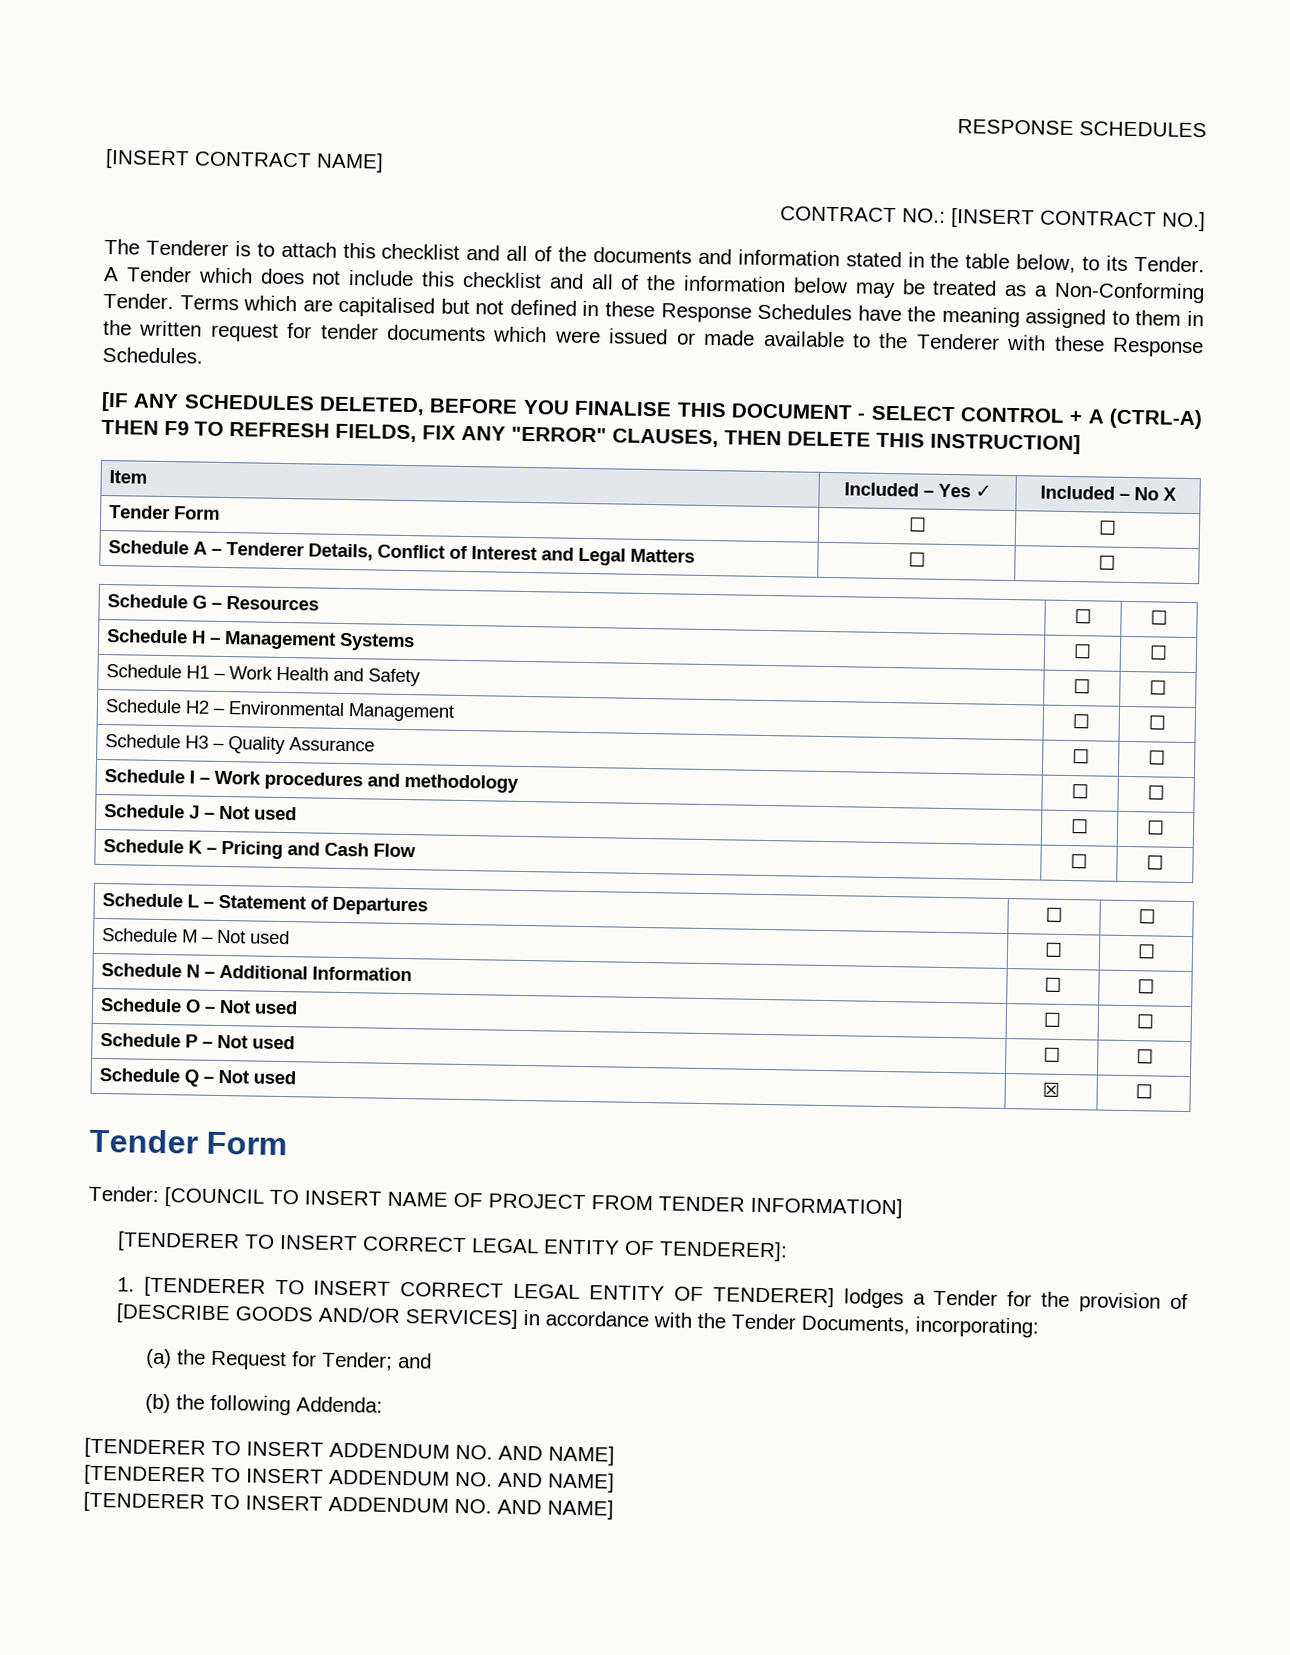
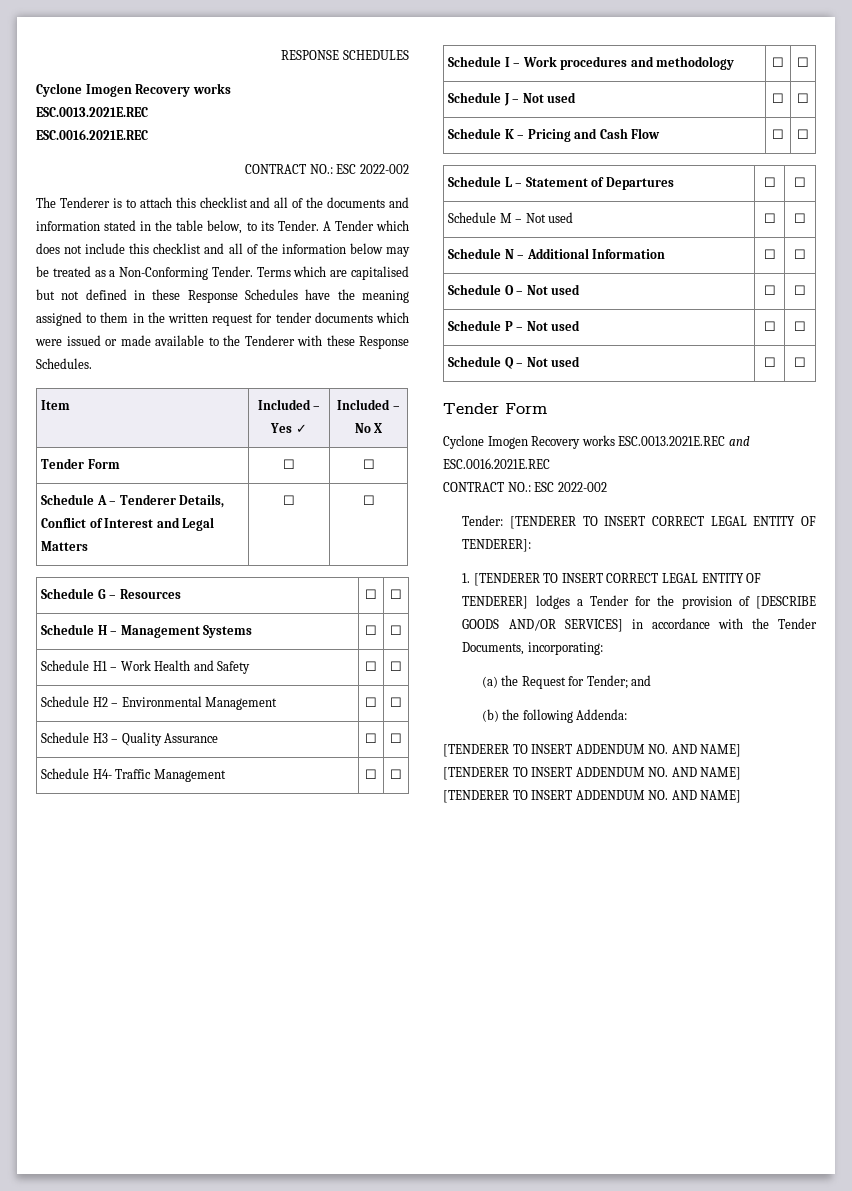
  RESPONSE SCHEDULES
- [INSERT CONTRACT NAME]
- CONTRACT NO.: [INSERT CONTRACT NO.]
+ Cyclone Imogen Recovery works
+ ESC.0013.2021E.REC
+ ESC.0016.2021E.REC
+ CONTRACT NO.: ESC 2022-002
- [IF ANY SCHEDULES DELETED, BEFORE YOU FINALISE THIS DOCUMENT - SELECT CONTROL + A (CTRL-A) THEN F9 TO REFRESH FIELDS, FIX ANY "ERROR" CLAUSES, THEN DELETE THIS INSTRUCTION]
+ Schedule H4- Traffic Management | ☐ | ☐
- Schedule Q – Not used | ☒ | ☐
+ Schedule Q – Not used | ☐ | ☐
- Tender: [COUNCIL TO INSERT NAME OF PROJECT FROM TENDER INFORMATION]
- [TENDERER TO INSERT CORRECT LEGAL ENTITY OF TENDERER]:
+ Cyclone Imogen Recovery works ESC.0013.2021E.REC and ESC.0016.2021E.REC
+ CONTRACT NO.: ESC 2022-002
+ Tender: [TENDERER TO INSERT CORRECT LEGAL ENTITY OF TENDERER]:

